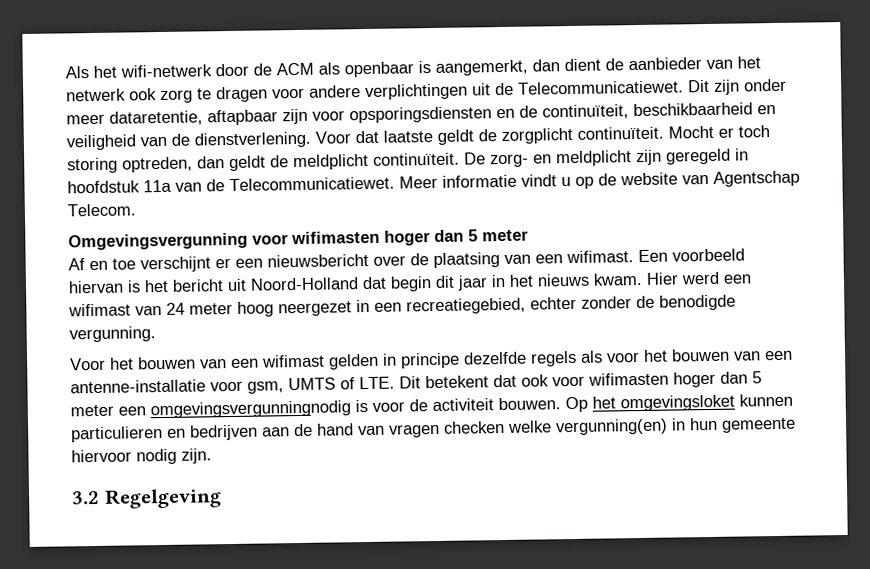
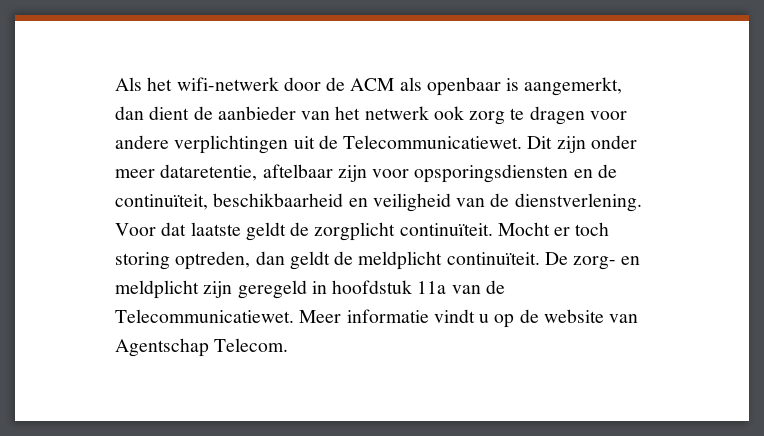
- Dit zijn onder meer dataretentie, aftapbaar zijn voor opsporingsdiensten en de continuïteit, beschikbaarheid en veiligheid van de dienstverlening.
+ Dit zijn onder meer dataretentie, aftelbaar zijn voor opsporingsdiensten en de continuïteit, beschikbaarheid en veiligheid van de dienstverlening.
- Omgevingsvergunning voor wifimasten hoger dan 5 meter
- Af en toe verschijnt er een nieuwsbericht over de plaatsing van een wifimast. Een voorbeeld hiervan is het bericht uit Noord-Holland dat begin dit jaar in het nieuws kwam. Hier werd een wifimast van 24 meter hoog neergezet in een recreatiegebied, echter zonder de benodigde vergunning.
- Voor het bouwen van een wifimast gelden in principe dezelfde regels als voor het bouwen van een antenne-installatie voor gsm, UMTS of LTE. Dit betekent dat ook voor wifimasten hoger dan 5 meter een omgevingsvergunningnodig is voor de activiteit bouwen. Op het omgevingsloket kunnen particulieren en bedrijven aan de hand van vragen checken welke vergunning(en) in hun gemeente hiervoor nodig zijn.
- 3.2 Regelgeving

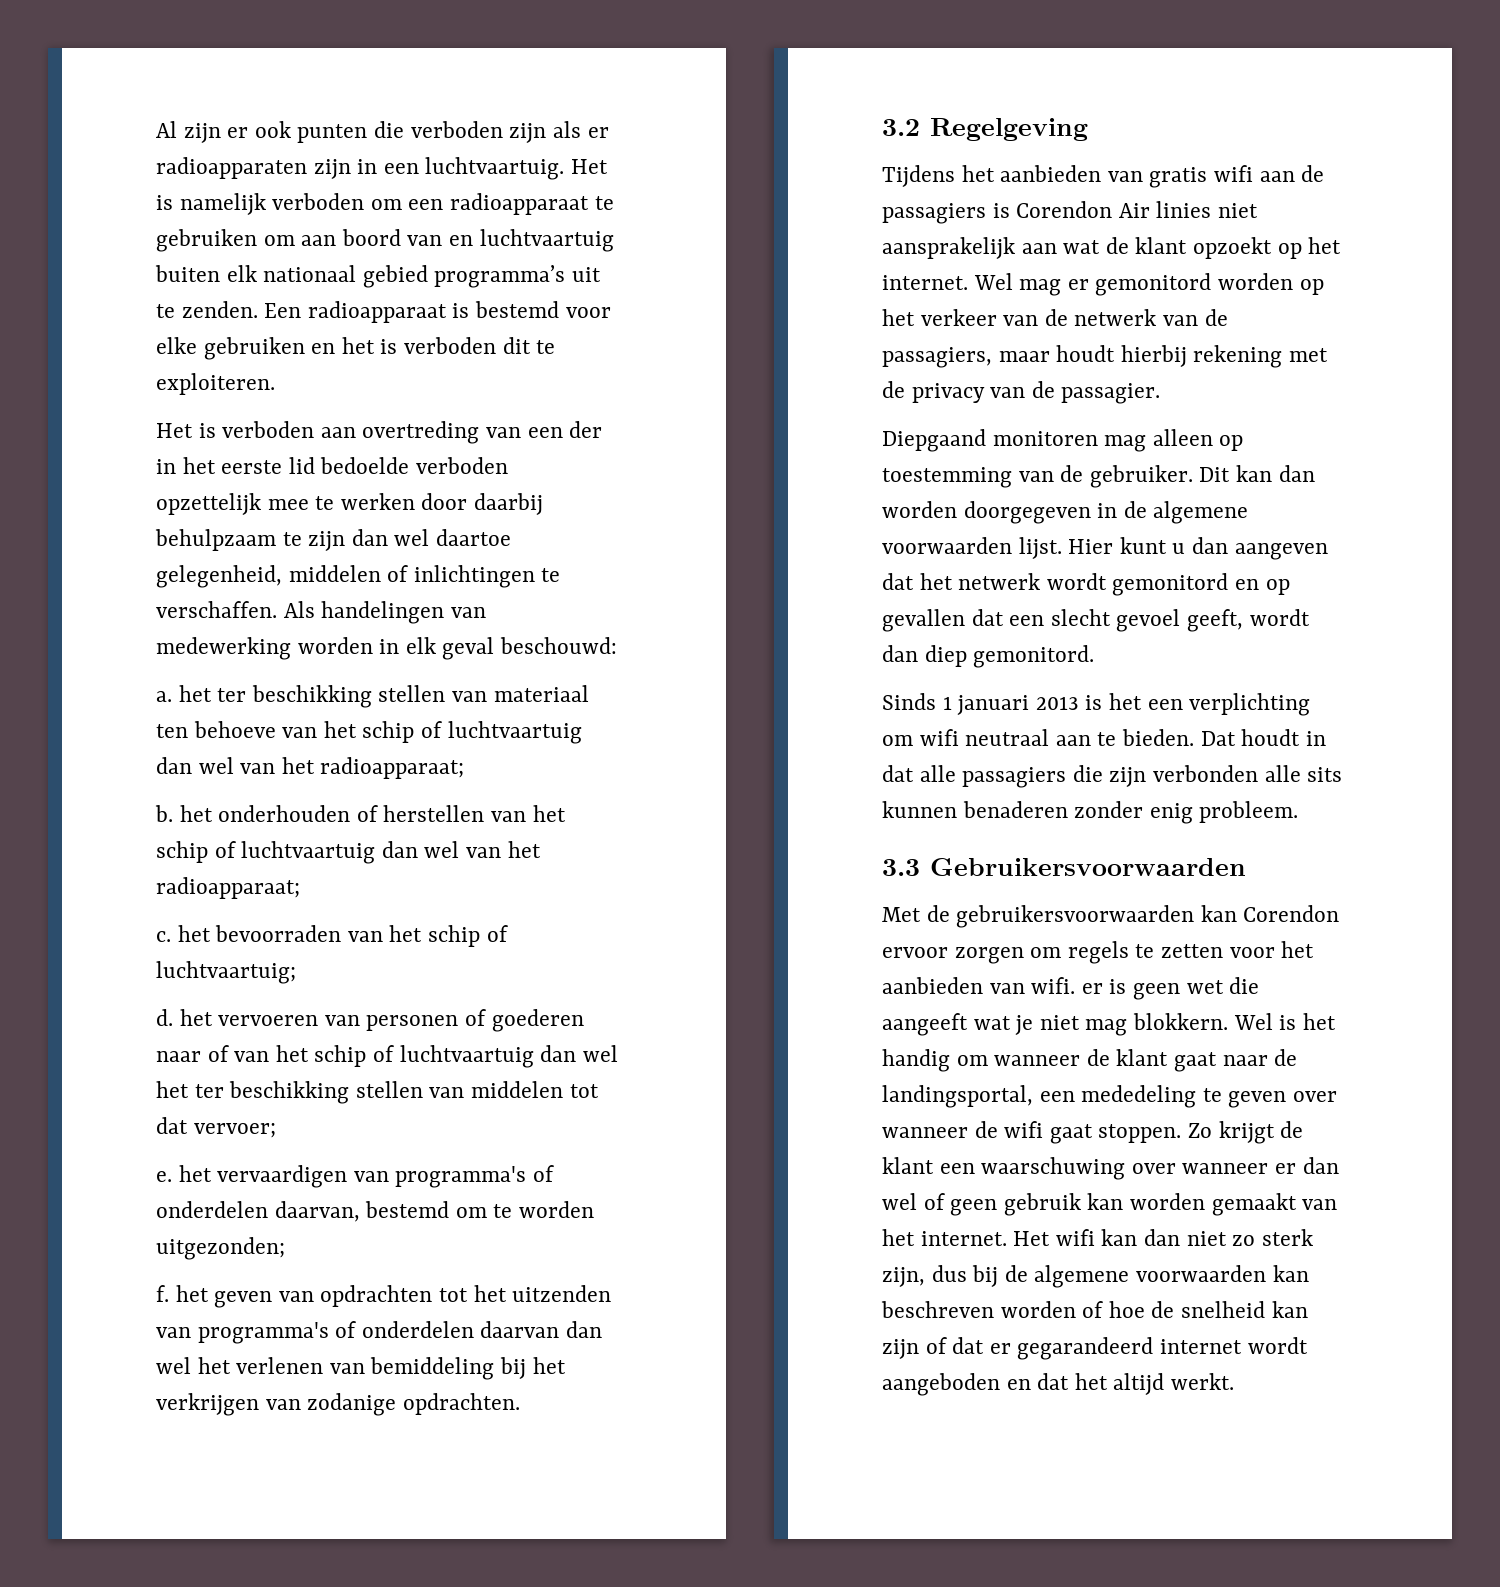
- Als het wifi-netwerk door de ACM als openbaar is aangemerkt, dan dient de aanbieder van het netwerk ook zorg te dragen voor andere verplichtingen uit de Telecommunicatiewet. Dit zijn onder meer dataretentie, aftelbaar zijn voor opsporingsdiensten en de continuïteit, beschikbaarheid en veiligheid van de dienstverlening. Voor dat laatste geldt de zorgplicht continuïteit. Mocht er toch storing optreden, dan geldt de meldplicht continuïteit. De zorg- en meldplicht zijn geregeld in hoofdstuk 11a van de Telecommunicatiewet. Meer informatie vindt u op de website van Agentschap Telecom.
+ Al zijn er ook punten die verboden zijn als er radioapparaten zijn in een luchtvaartuig. Het is namelijk verboden om een radioapparaat te gebruiken om aan boord van en luchtvaartuig buiten elk nationaal gebied programma’s uit te zenden. Een radioapparaat is bestemd voor elke gebruiken en het is verboden dit te exploiteren.
+ Het is verboden aan overtreding van een der in het eerste lid bedoelde verboden opzettelijk mee te werken door daarbij behulpzaam te zijn dan wel daartoe gelegenheid, middelen of inlichtingen te verschaffen. Als handelingen van medewerking worden in elk geval beschouwd:
+ a. het ter beschikking stellen van materiaal ten behoeve van het schip of luchtvaartuig dan wel van het radioapparaat;
+ b. het onderhouden of herstellen van het schip of luchtvaartuig dan wel van het radioapparaat;
+ c. het bevoorraden van het schip of luchtvaartuig;
+ d. het vervoeren van personen of goederen naar of van het schip of luchtvaartuig dan wel het ter beschikking stellen van middelen tot dat vervoer;
+ e. het vervaardigen van programma's of onderdelen daarvan, bestemd om te worden uitgezonden;
+ f. het geven van opdrachten tot het uitzenden van programma's of onderdelen daarvan dan wel het verlenen van bemiddeling bij het verkrijgen van zodanige opdrachten.
+ 3.2 Regelgeving
+ Tijdens het aanbieden van gratis wifi aan de passagiers is Corendon Air linies niet aansprakelijk aan wat de klant opzoekt op het internet. Wel mag er gemonitord worden op het verkeer van de netwerk van de passagiers, maar houdt hierbij rekening met de privacy van de passagier.
+ Diepgaand monitoren mag alleen op toestemming van de gebruiker. Dit kan dan worden doorgegeven in de algemene voorwaarden lijst. Hier kunt u dan aangeven dat het netwerk wordt gemonitord en op gevallen dat een slecht gevoel geeft, wordt dan diep gemonitord.
+ Sinds 1 januari 2013 is het een verplichting om wifi neutraal aan te bieden. Dat houdt in dat alle passagiers die zijn verbonden alle sits kunnen benaderen zonder enig probleem.
+ 3.3 Gebruikersvoorwaarden
+ Met de gebruikersvoorwaarden kan Corendon ervoor zorgen om regels te zetten voor het aanbieden van wifi. er is geen wet die aangeeft wat je niet mag blokkern. Wel is het handig om wanneer de klant gaat naar de landingsportal, een mededeling te geven over wanneer de wifi gaat stoppen. Zo krijgt de klant een waarschuwing over wanneer er dan wel of geen gebruik kan worden gemaakt van het internet. Het wifi kan dan niet zo sterk zijn, dus bij de algemene voorwaarden kan beschreven worden of hoe de snelheid kan zijn of dat er gegarandeerd internet wordt aangeboden en dat het altijd werkt.

